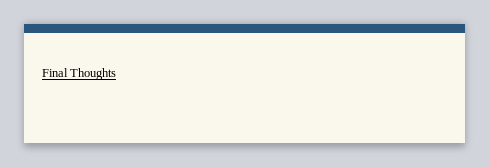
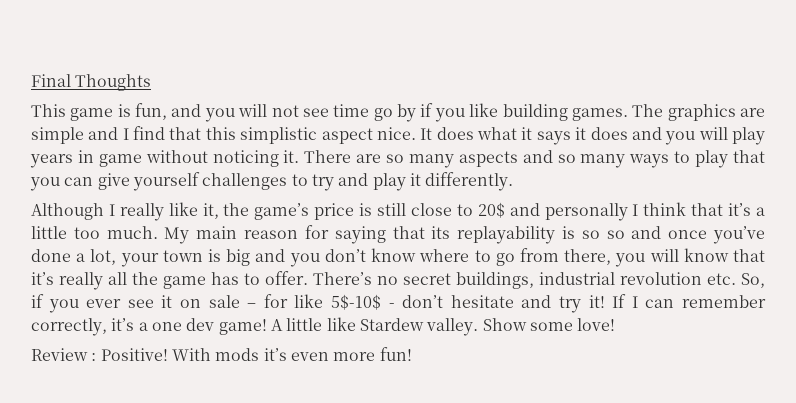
+ This game is fun, and you will not see time go by if you like building games. The graphics are simple and I find that this simplistic aspect nice. It does what it says it does and you will play years in game without noticing it. There are so many aspects and so many ways to play that you can give yourself challenges to try and play it differently.
+ Although I really like it, the game’s price is still close to 20$ and personally I think that it’s a little too much. My main reason for saying that its replayability is so so and once you’ve done a lot, your town is big and you don’t know where to go from there, you will know that it’s really all the game has to offer. There’s no secret buildings, industrial revolution etc. So, if you ever see it on sale – for like 5$-10$ - don’t hesitate and try it! If I can remember correctly, it’s a one dev game! A little like Stardew valley. Show some love!
+ Review : Positive! With mods it’s even more fun!

